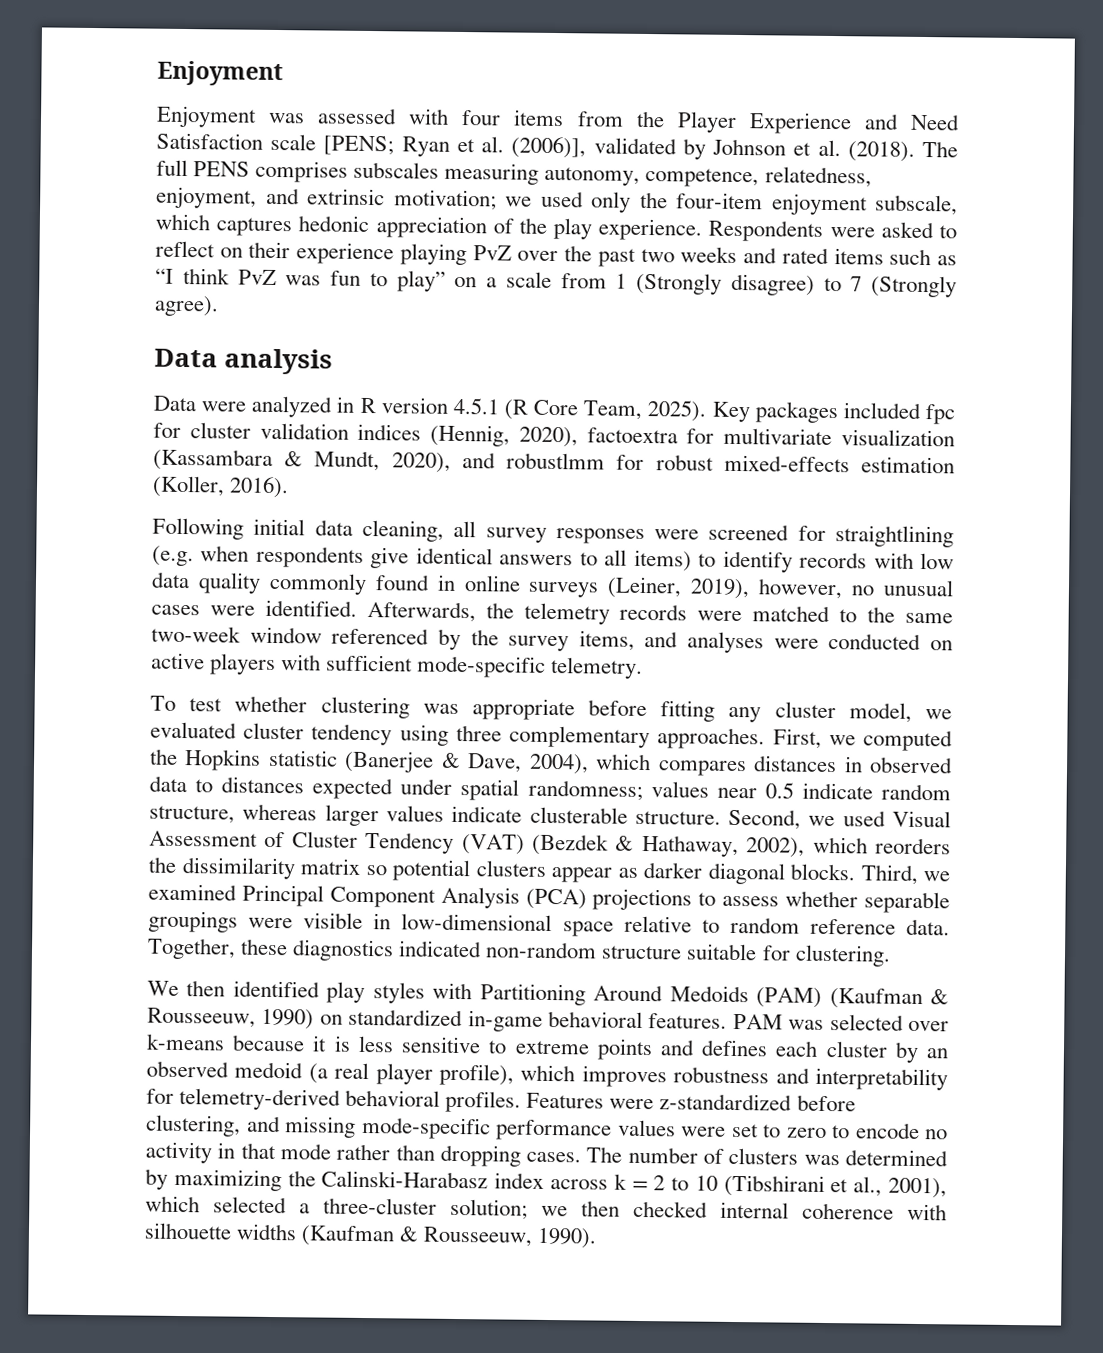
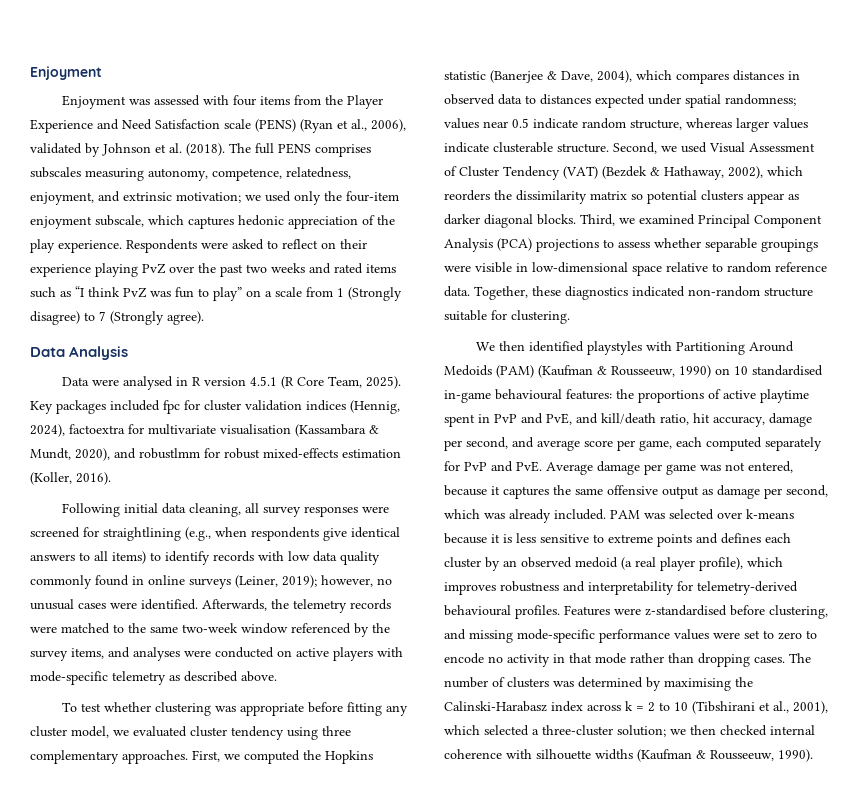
- Enjoyment was assessed with four items from the Player Experience and Need Satisfaction scale [PENS; Ryan et al. (2006)], validated by Johnson et al. (2018).
+ Enjoyment was assessed with four items from the Player Experience and Need Satisfaction scale (PENS) (Ryan et al., 2006), validated by Johnson et al. (2018).
- Data analysis
+ Data Analysis
- Data were analyzed in R version 4.5.1 (R Core Team, 2025).
+ Data were analysed in R version 4.5.1 (R Core Team, 2025).
- Key packages included fpc for cluster validation indices (Hennig, 2020), factoextra for multivariate visualization (Kassambara & Mundt, 2020), and robustlmm for robust mixed-effects estimation (Koller, 2016).
+ Key packages included fpc for cluster validation indices (Hennig, 2024), factoextra for multivariate visualisation (Kassambara & Mundt, 2020), and robustlmm for robust mixed-effects estimation (Koller, 2016).
- Following initial data cleaning, all survey responses were screened for straightlining (e.g. when respondents give identical answers to all items) to identify records with low data quality commonly found in online surveys (Leiner, 2019), however, no unusual cases were identified.
+ Following initial data cleaning, all survey responses were screened for straightlining (e.g., when respondents give identical answers to all items) to identify records with low data quality commonly found in online surveys (Leiner, 2019); however, no unusual cases were identified.
- Afterwards, the telemetry records were matched to the same two-week window referenced by the survey items, and analyses were conducted on active players with sufficient mode-specific telemetry.
+ Afterwards, the telemetry records were matched to the same two-week window referenced by the survey items, and analyses were conducted on active players with mode-specific telemetry as described above.
- We then identified play styles with Partitioning Around Medoids (PAM) (Kaufman & Rousseeuw, 1990) on standardized in-game behavioral features.
+ We then identified playstyles with Partitioning Around Medoids (PAM) (Kaufman & Rousseeuw, 1990) on 10 standardised in-game behavioural features: the proportions of active playtime spent in PvP and PvE, and kill/death ratio, hit accuracy, damage per second, and average score per game, each computed separately for PvP and PvE. Average damage per game was not entered, because it captures the same offensive output as damage per second, which was already included.
- PAM was selected over k-means because it is less sensitive to extreme points and defines each cluster by an observed medoid (a real player profile), which improves robustness and interpretability for telemetry-derived behavioral profiles.
+ PAM was selected over k-means because it is less sensitive to extreme points and defines each cluster by an observed medoid (a real player profile), which improves robustness and interpretability for telemetry-derived behavioural profiles.
- Features were z-standardized before clustering, and missing mode-specific performance values were set to zero to encode no activity in that mode rather than dropping cases.
+ Features were z-standardised before clustering, and missing mode-specific performance values were set to zero to encode no activity in that mode rather than dropping cases.
- The number of clusters was determined by maximizing the Calinski-Harabasz index across k = 2 to 10 (Tibshirani et al., 2001), which selected a three-cluster solution; we then checked internal coherence with silhouette widths (Kaufman & Rousseeuw, 1990).
+ The number of clusters was determined by maximising the Calinski-Harabasz index across k = 2 to 10 (Tibshirani et al., 2001), which selected a three-cluster solution; we then checked internal coherence with silhouette widths (Kaufman & Rousseeuw, 1990).

